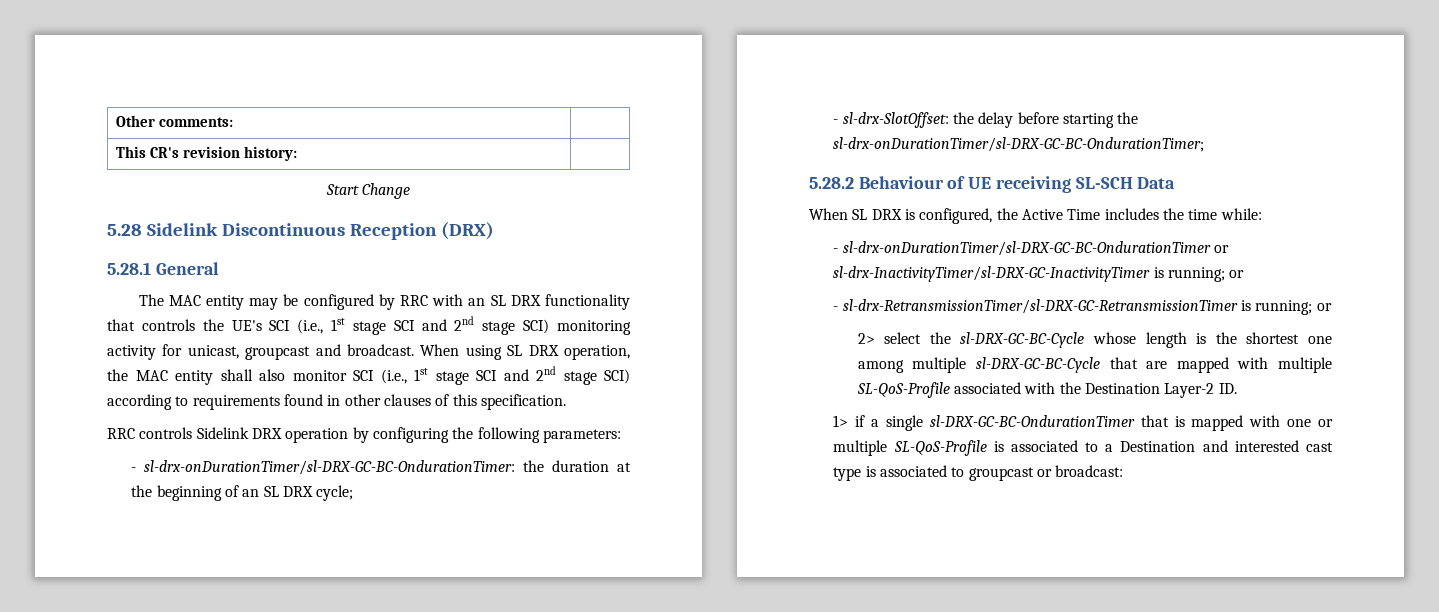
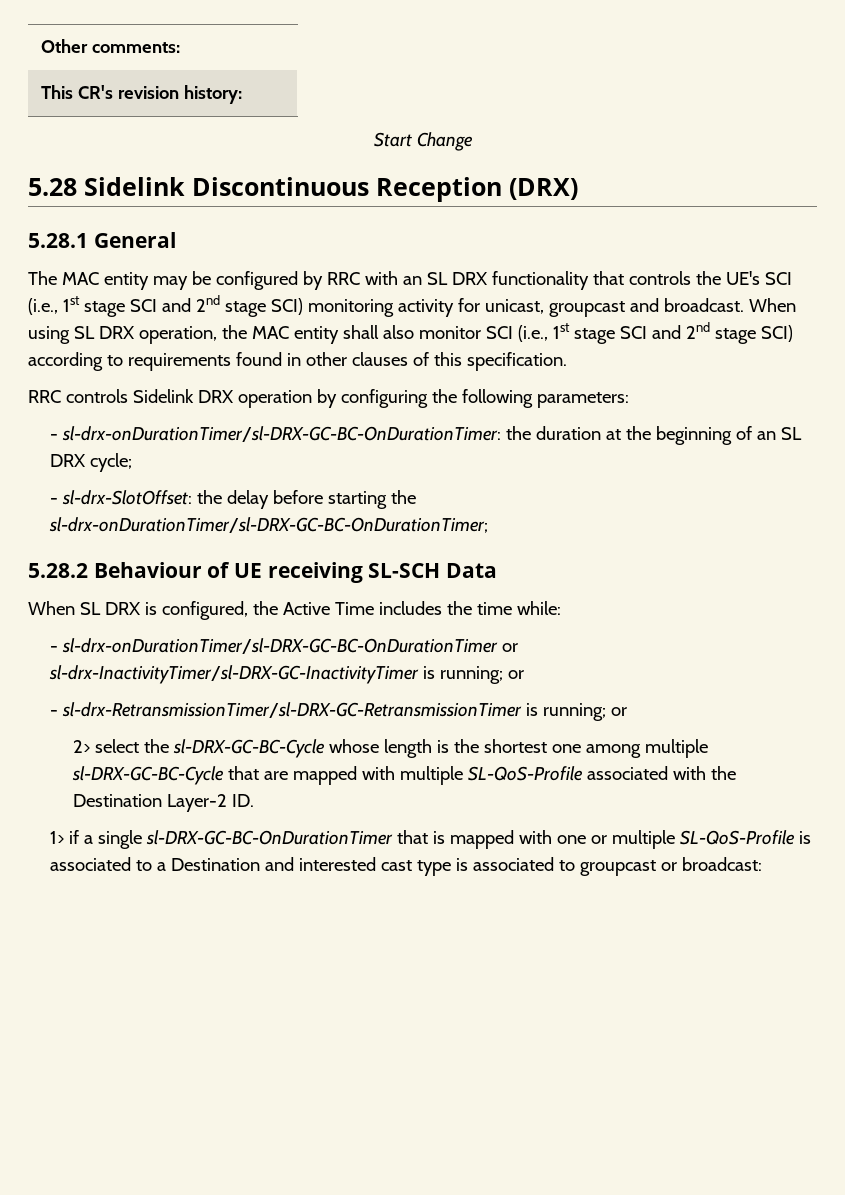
- - sl-drx-onDurationTimer/sl-DRX-GC-BC-OndurationTimer: the duration at the beginning of an SL DRX cycle;
+ - sl-drx-onDurationTimer/sl-DRX-GC-BC-OnDurationTimer: the duration at the beginning of an SL DRX cycle;
- - sl-drx-SlotOffset: the delay before starting the sl-drx-onDurationTimer/sl-DRX-GC-BC-OndurationTimer;
+ - sl-drx-SlotOffset: the delay before starting the sl-drx-onDurationTimer/sl-DRX-GC-BC-OnDurationTimer;
- - sl-drx-onDurationTimer/sl-DRX-GC-BC-OndurationTimer or sl-drx-InactivityTimer/sl-DRX-GC-InactivityTimer is running; or
+ - sl-drx-onDurationTimer/sl-DRX-GC-BC-OnDurationTimer or sl-drx-InactivityTimer/sl-DRX-GC-InactivityTimer is running; or
- 1> if a single sl-DRX-GC-BC-OndurationTimer that is mapped with one or multiple SL-QoS-Profile is associated to a Destination and interested cast type is associated to groupcast or broadcast:
+ 1> if a single sl-DRX-GC-BC-OnDurationTimer that is mapped with one or multiple SL-QoS-Profile is associated to a Destination and interested cast type is associated to groupcast or broadcast:

